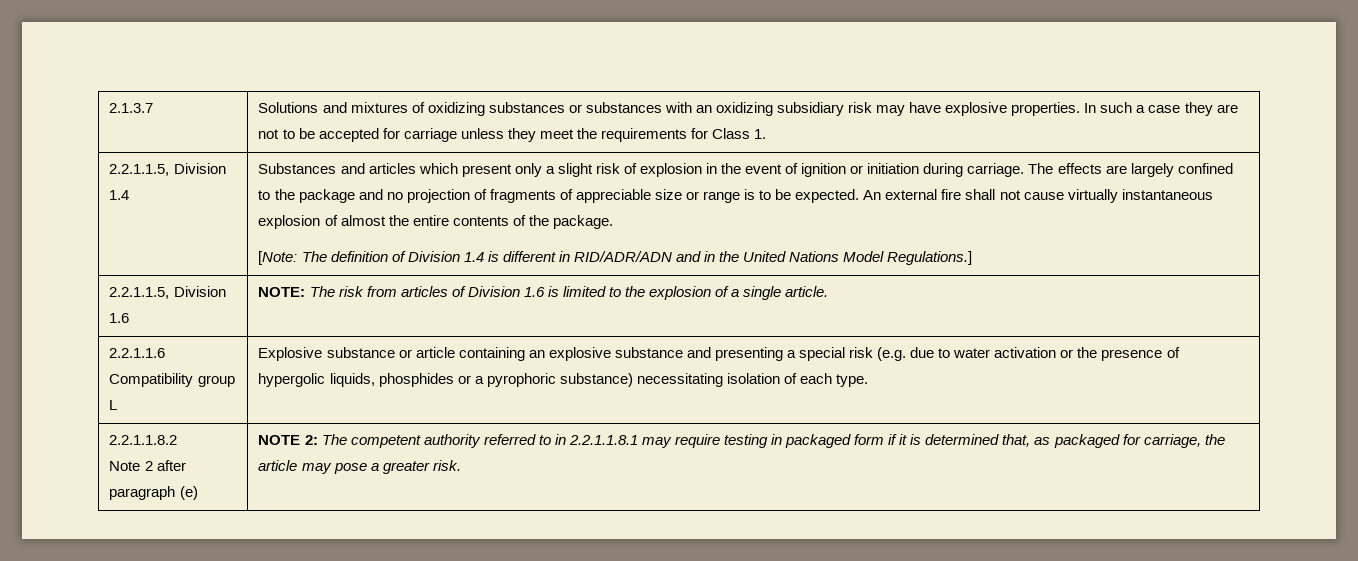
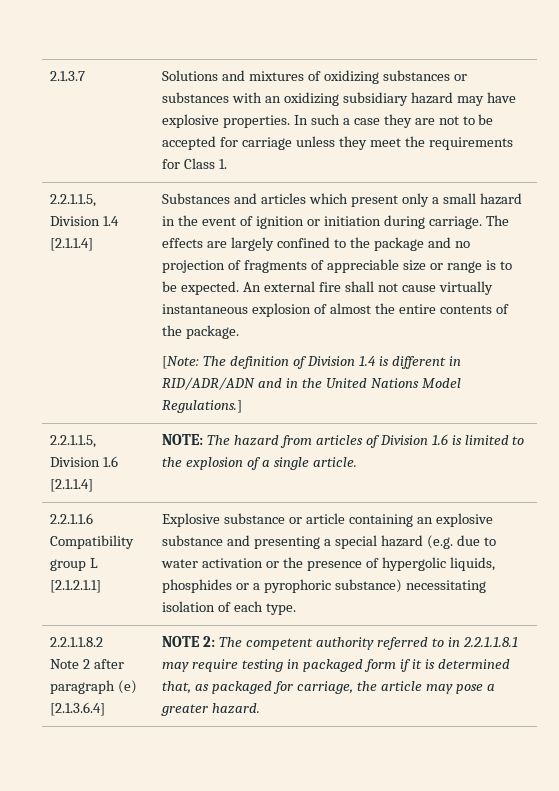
- 2.1.3.7 | Solutions and mixtures of oxidizing substances or substances with an oxidizing subsidiary risk may have explosive properties. In such a case they are not to be accepted for carriage unless they meet the requirements for Class 1.
+ 2.1.3.7 | Solutions and mixtures of oxidizing substances or substances with an oxidizing subsidiary hazard may have explosive properties. In such a case they are not to be accepted for carriage unless they meet the requirements for Class 1.
- 2.2.1.1.5, Division 1.4
+ 2.2.1.1.5, Division 1.4 [2.1.1.4]
- Substances and articles which present only a slight risk of explosion in the event of ignition or initiation during carriage.
+ Substances and articles which present only a small hazard in the event of ignition or initiation during carriage.
- 2.2.1.1.5, Division 1.6 | NOTE: The risk from articles of Division 1.6 is limited to the explosion of a single article.
+ 2.2.1.1.5, Division 1.6 [2.1.1.4] | NOTE: The hazard from articles of Division 1.6 is limited to the explosion of a single article.
- 2.2.1.1.6 Compatibility group L | Explosive substance or article containing an explosive substance and presenting a special risk (e.g. due to water activation or the presence of hypergolic liquids, phosphides or a pyrophoric substance) necessitating isolation of each type.
+ 2.2.1.1.6 Compatibility group L [2.1.2.1.1] | Explosive substance or article containing an explosive substance and presenting a special hazard (e.g. due to water activation or the presence of hypergolic liquids, phosphides or a pyrophoric substance) necessitating isolation of each type.
  2.2.1.1.8.2
- Note 2 after paragraph (e) | NOTE 2: The competent authority referred to in 2.2.1.1.8.1 may require testing in packaged form if it is determined that, as packaged for carriage, the article may pose a greater risk.
+ Note 2 after paragraph (e) [2.1.3.6.4] | NOTE 2: The competent authority referred to in 2.2.1.1.8.1 may require testing in packaged form if it is determined that, as packaged for carriage, the article may pose a greater hazard.

